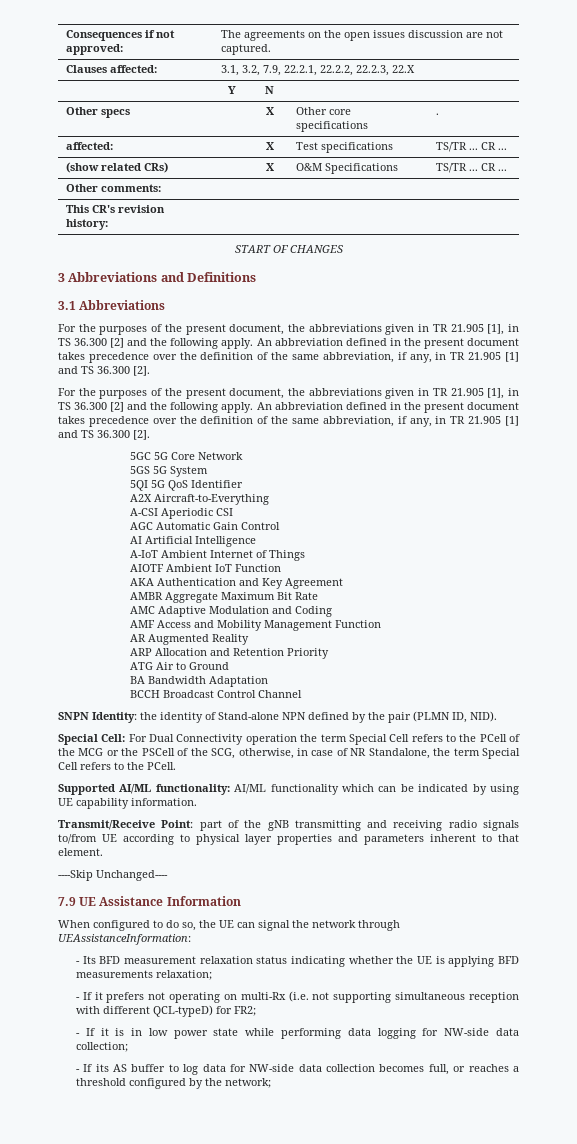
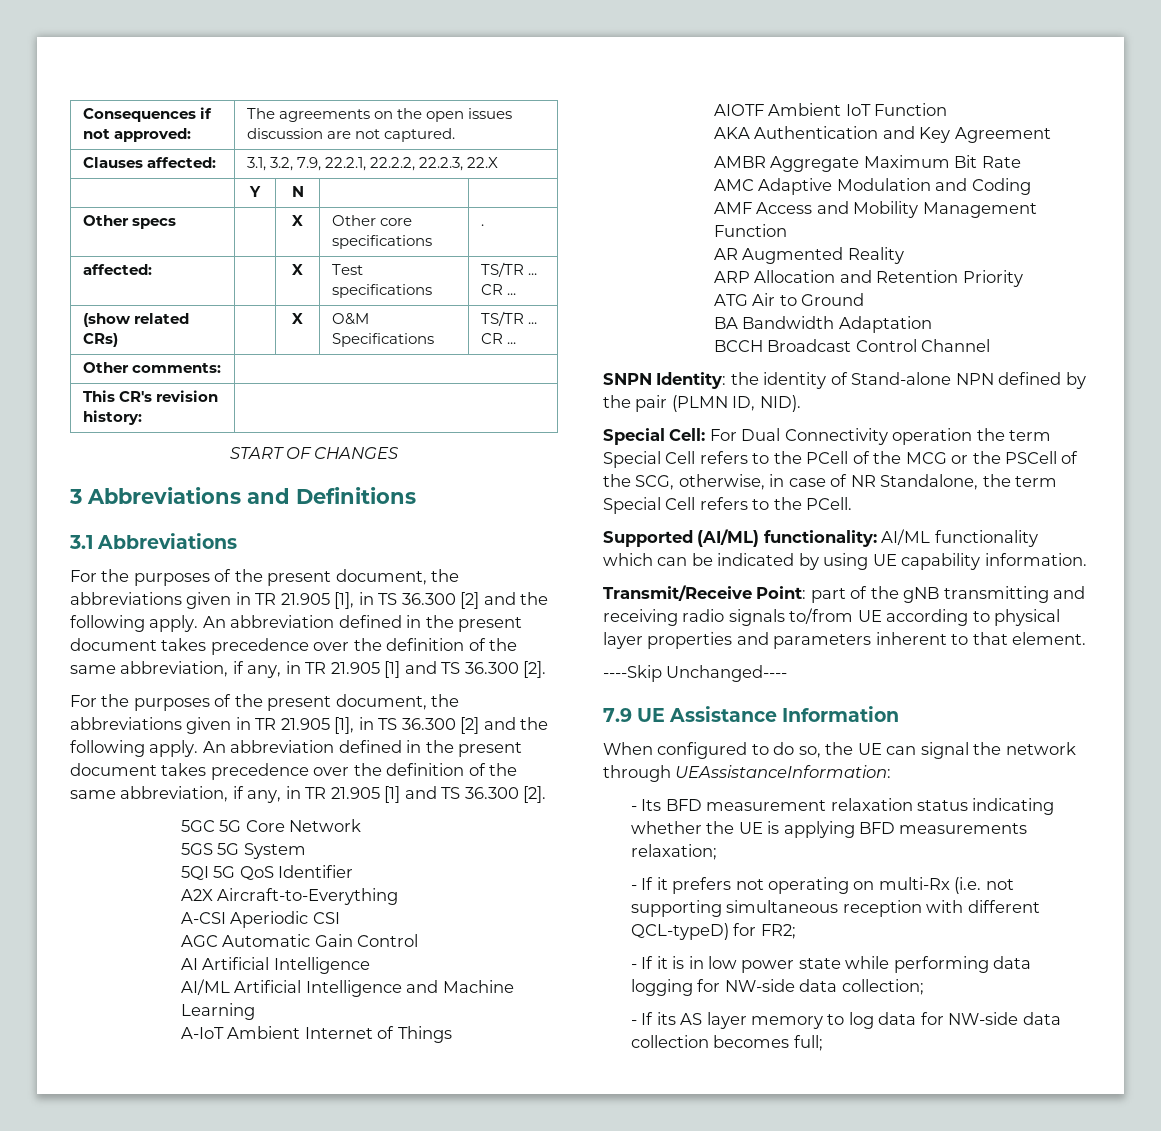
+ AI/ML Artificial Intelligence and Machine Learning
- Supported AI/ML functionality: AI/ML functionality which can be indicated by using UE capability information.
+ Supported (AI/ML) functionality: AI/ML functionality which can be indicated by using UE capability information.
- - If its AS buffer to log data for NW-side data collection becomes full, or reaches a threshold configured by the network;
+ - If its AS layer memory to log data for NW-side data collection becomes full;

